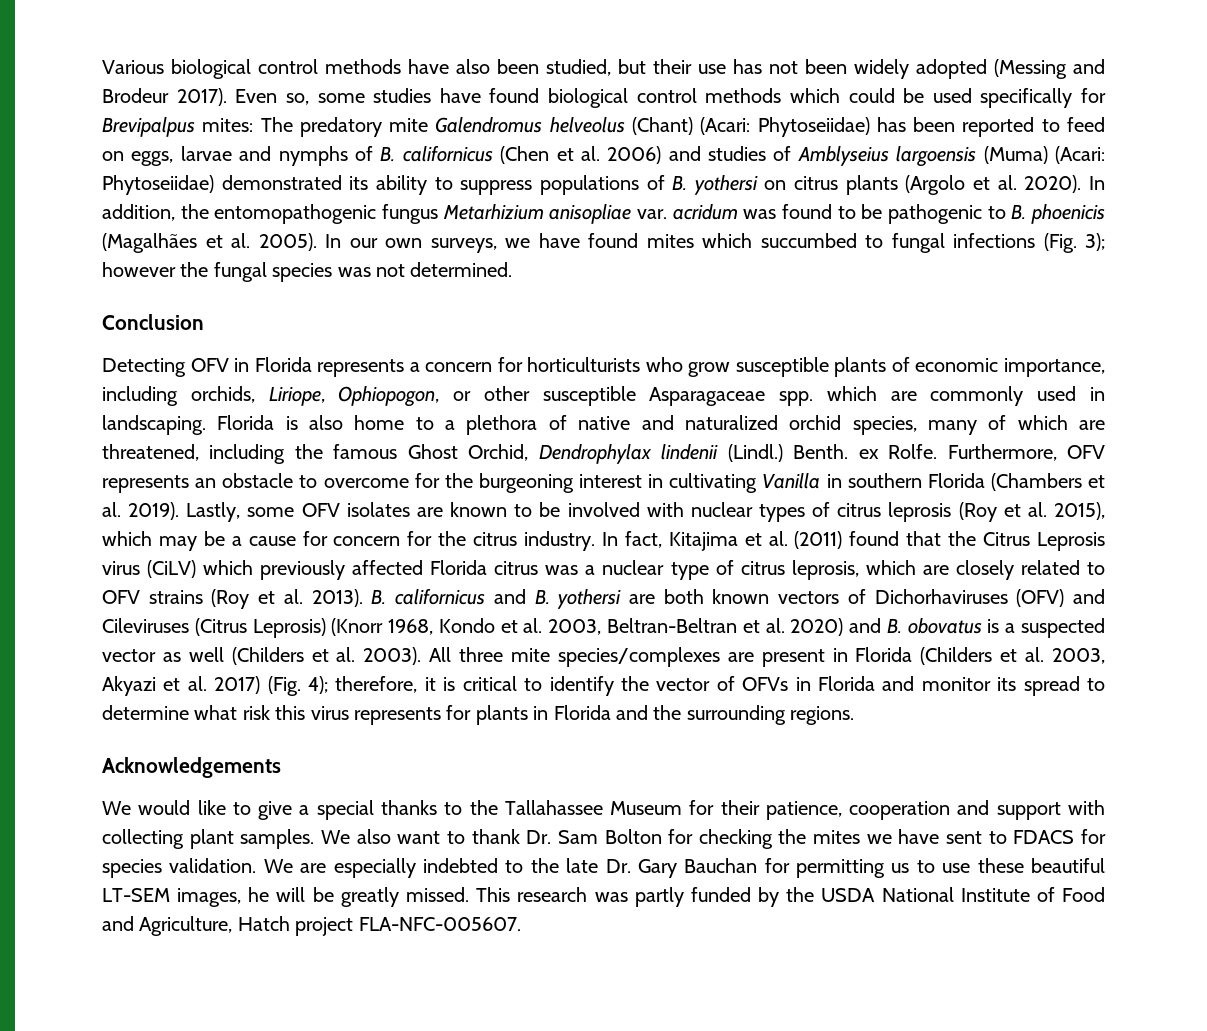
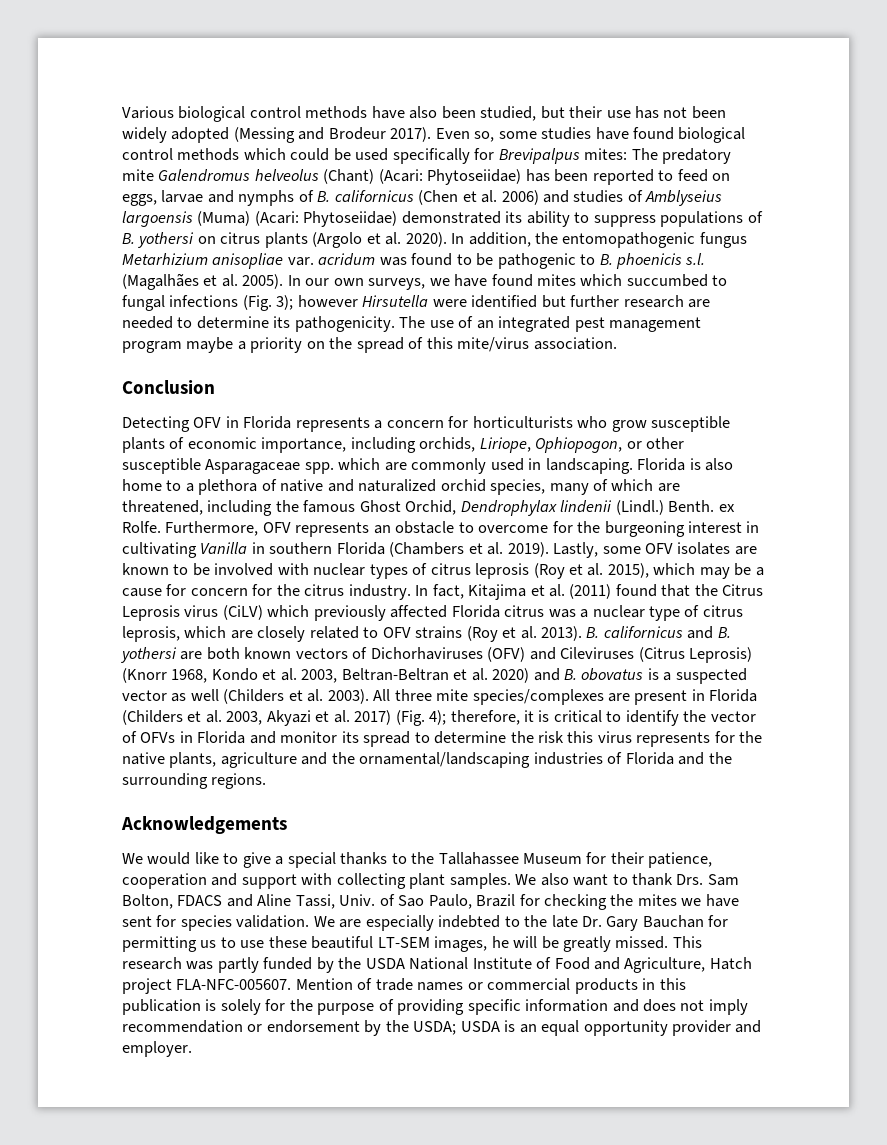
- In addition, the entomopathogenic fungus Metarhizium anisopliae var. acridum was found to be pathogenic to B. phoenicis (Magalhães et al. 2005).
+ In addition, the entomopathogenic fungus Metarhizium anisopliae var. acridum was found to be pathogenic to B. phoenicis s.l. (Magalhães et al. 2005).
- In our own surveys, we have found mites which succumbed to fungal infections (Fig. 3); however the fungal species was not determined.
+ In our own surveys, we have found mites which succumbed to fungal infections (Fig. 3); however Hirsutella were identified but further research are needed to determine its pathogenicity. The use of an integrated pest management program maybe a priority on the spread of this mite/virus association.
- All three mite species/complexes are present in Florida (Childers et al. 2003, Akyazi et al. 2017) (Fig. 4); therefore, it is critical to identify the vector of OFVs in Florida and monitor its spread to determine what risk this virus represents for plants in Florida and the surrounding regions.
+ All three mite species/complexes are present in Florida (Childers et al. 2003, Akyazi et al. 2017) (Fig. 4); therefore, it is critical to identify the vector of OFVs in Florida and monitor its spread to determine the risk this virus represents for the native plants, agriculture and the ornamental/landscaping industries of Florida and the surrounding regions.
- We also want to thank Dr. Sam Bolton for checking the mites we have sent to FDACS for species validation.
+ We also want to thank Drs. Sam Bolton, FDACS and Aline Tassi, Univ. of Sao Paulo, Brazil for checking the mites we have sent for species validation.
+ Mention of trade names or commercial products in this publication is solely for the purpose of providing specific information and does not imply recommendation or endorsement by the USDA; USDA is an equal opportunity provider and employer.

